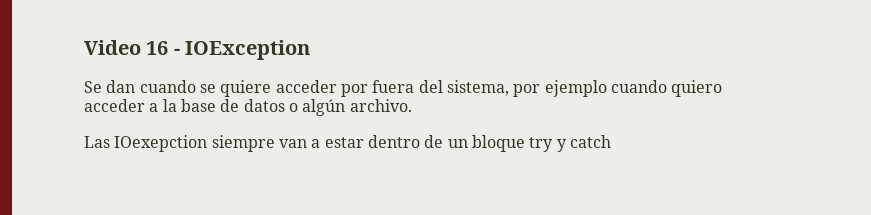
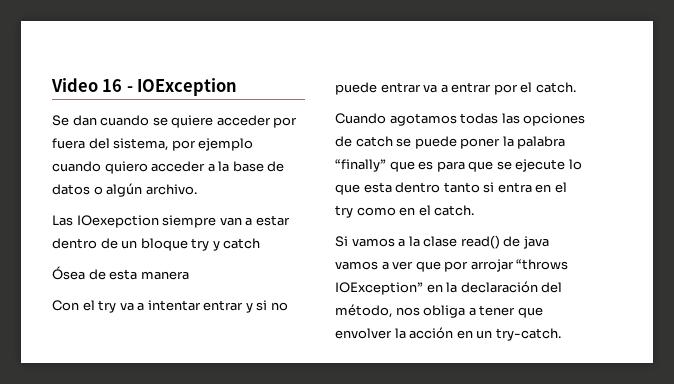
+ Ósea de esta manera
+ Con el try va a intentar entrar y si no puede entrar va a entrar por el catch.
+ Cuando agotamos todas las opciones de catch se puede poner la palabra “finally” que es para que se ejecute lo que esta dentro tanto si entra en el try como en el catch.
+ Si vamos a la clase read() de java vamos a ver que por arrojar “throws IOException” en la declaración del método, nos obliga a tener que envolver la acción en un try-catch.

